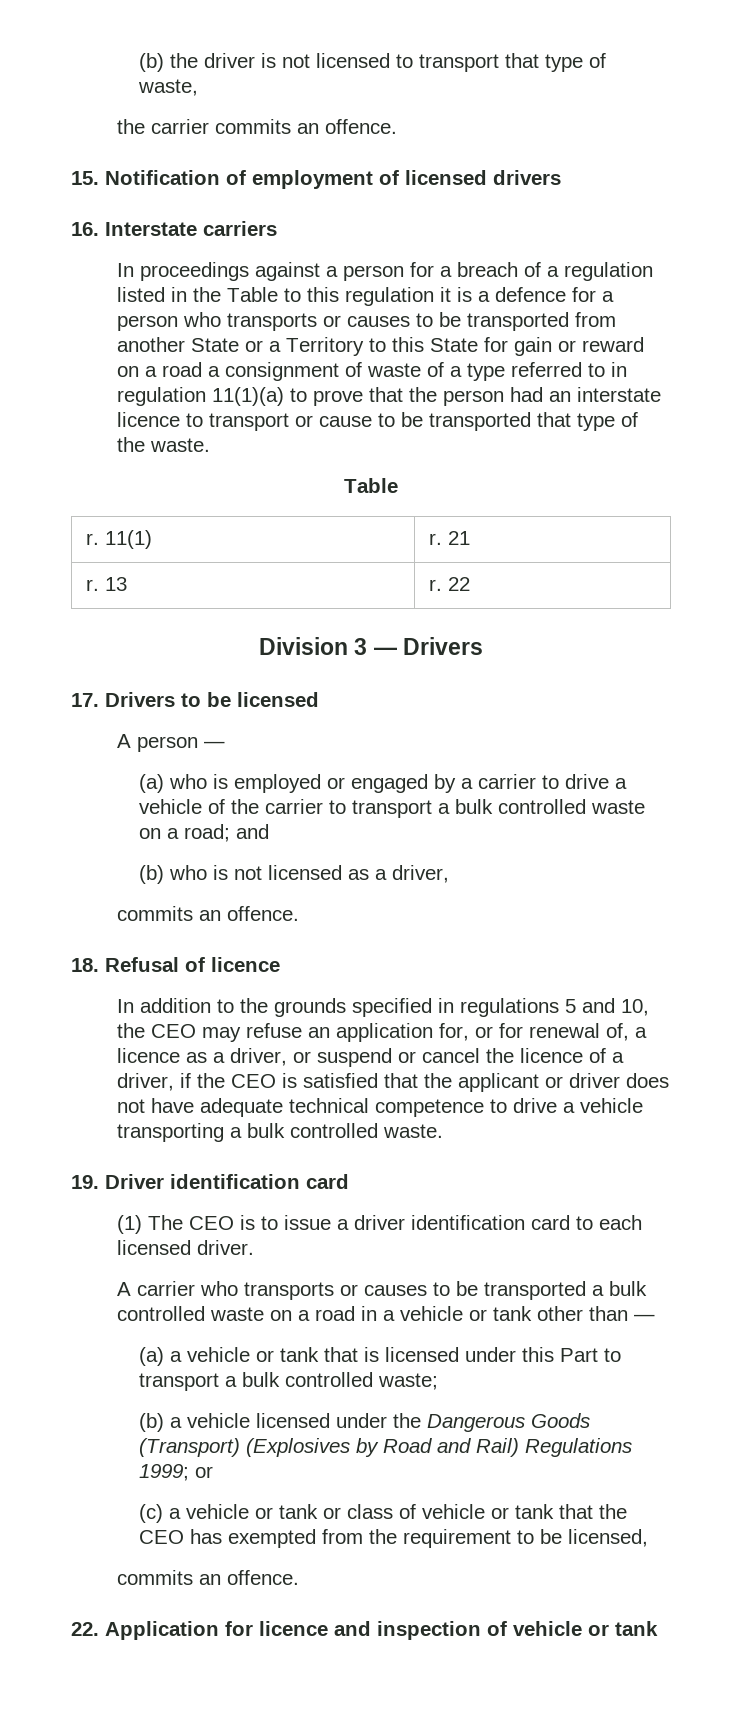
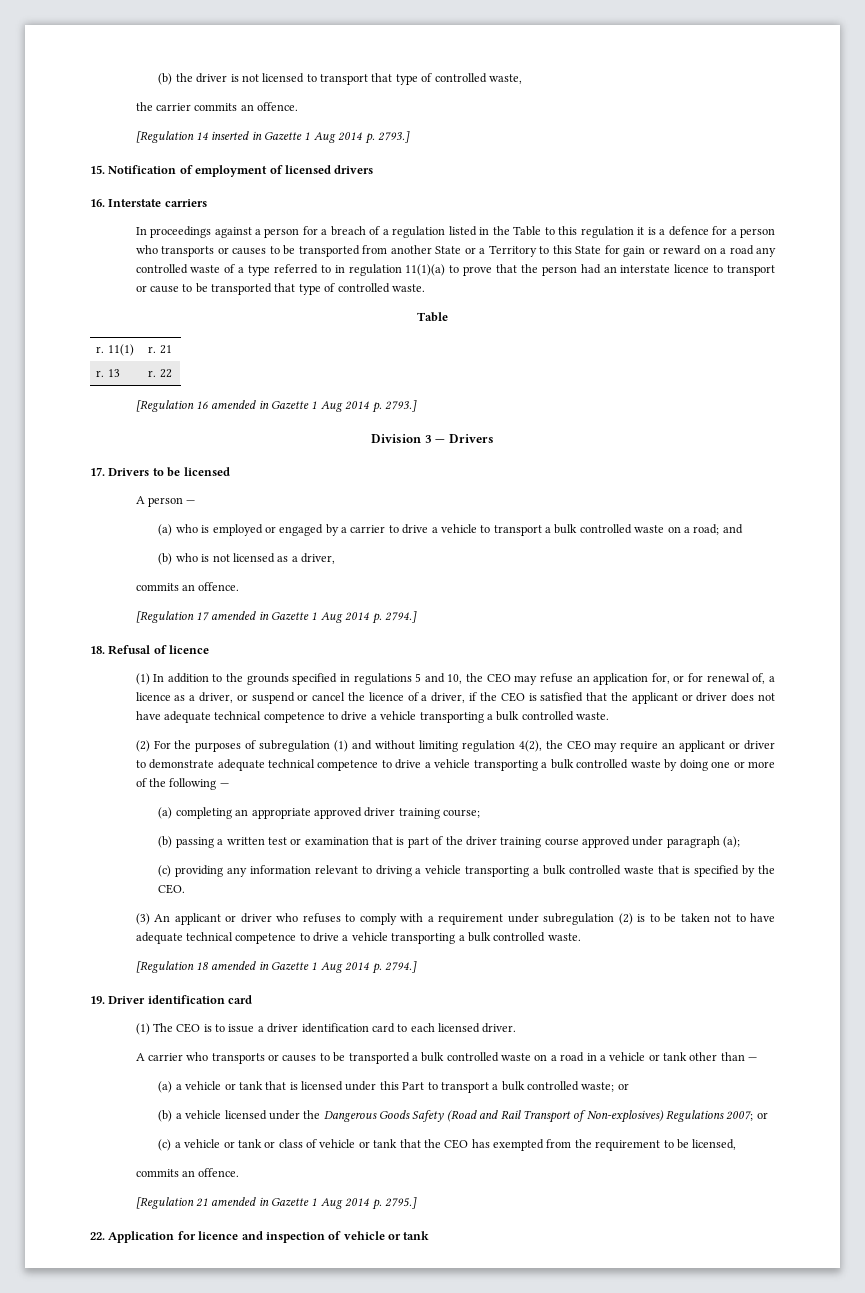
- (b) the driver is not licensed to transport that type of waste,
+ (b) the driver is not licensed to transport that type of controlled waste,
+ [Regulation 14 inserted in Gazette 1 Aug 2014 p. 2793.]
- In proceedings against a person for a breach of a regulation listed in the Table to this regulation it is a defence for a person who transports or causes to be transported from another State or a Territory to this State for gain or reward on a road a consignment of waste of a type referred to in regulation 11(1)(a) to prove that the person had an interstate licence to transport or cause to be transported that type of the waste.
+ In proceedings against a person for a breach of a regulation listed in the Table to this regulation it is a defence for a person who transports or causes to be transported from another State or a Territory to this State for gain or reward on a road any controlled waste of a type referred to in regulation 11(1)(a) to prove that the person had an interstate licence to transport or cause to be transported that type of controlled waste.
+ [Regulation 16 amended in Gazette 1 Aug 2014 p. 2793.]
- (a) who is employed or engaged by a carrier to drive a vehicle of the carrier to transport a bulk controlled waste on a road; and
+ (a) who is employed or engaged by a carrier to drive a vehicle to transport a bulk controlled waste on a road; and
+ [Regulation 17 amended in Gazette 1 Aug 2014 p. 2794.]
- In addition to the grounds specified in regulations 5 and 10, the CEO may refuse an application for, or for renewal of, a licence as a driver, or suspend or cancel the licence of a driver, if the CEO is satisfied that the applicant or driver does not have adequate technical competence to drive a vehicle transporting a bulk controlled waste.
+ (1) In addition to the grounds specified in regulations 5 and 10, the CEO may refuse an application for, or for renewal of, a licence as a driver, or suspend or cancel the licence of a driver, if the CEO is satisfied that the applicant or driver does not have adequate technical competence to drive a vehicle transporting a bulk controlled waste.
+ (2) For the purposes of subregulation (1) and without limiting regulation 4(2), the CEO may require an applicant or driver to demonstrate adequate technical competence to drive a vehicle transporting a bulk controlled waste by doing one or more of the following —
+ (a) completing an appropriate approved driver training course;
+ (b) passing a written test or examination that is part of the driver training course approved under paragraph (a);
+ (c) providing any information relevant to driving a vehicle transporting a bulk controlled waste that is specified by the CEO.
+ (3) An applicant or driver who refuses to comply with a requirement under subregulation (2) is to be taken not to have adequate technical competence to drive a vehicle transporting a bulk controlled waste.
+ [Regulation 18 amended in Gazette 1 Aug 2014 p. 2794.]
- (a) a vehicle or tank that is licensed under this Part to transport a bulk controlled waste;
+ (a) a vehicle or tank that is licensed under this Part to transport a bulk controlled waste; or
- (b) a vehicle licensed under the Dangerous Goods (Transport) (Explosives by Road and Rail) Regulations 1999; or
+ (b) a vehicle licensed under the Dangerous Goods Safety (Road and Rail Transport of Non-explosives) Regulations 2007; or
+ [Regulation 21 amended in Gazette 1 Aug 2014 p. 2795.]

